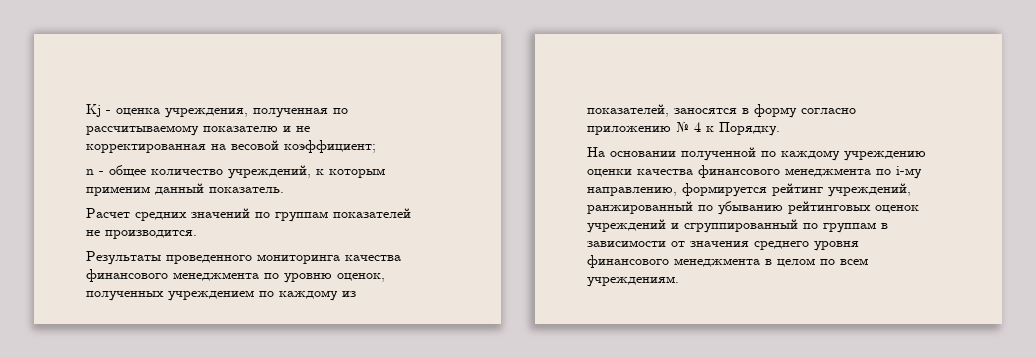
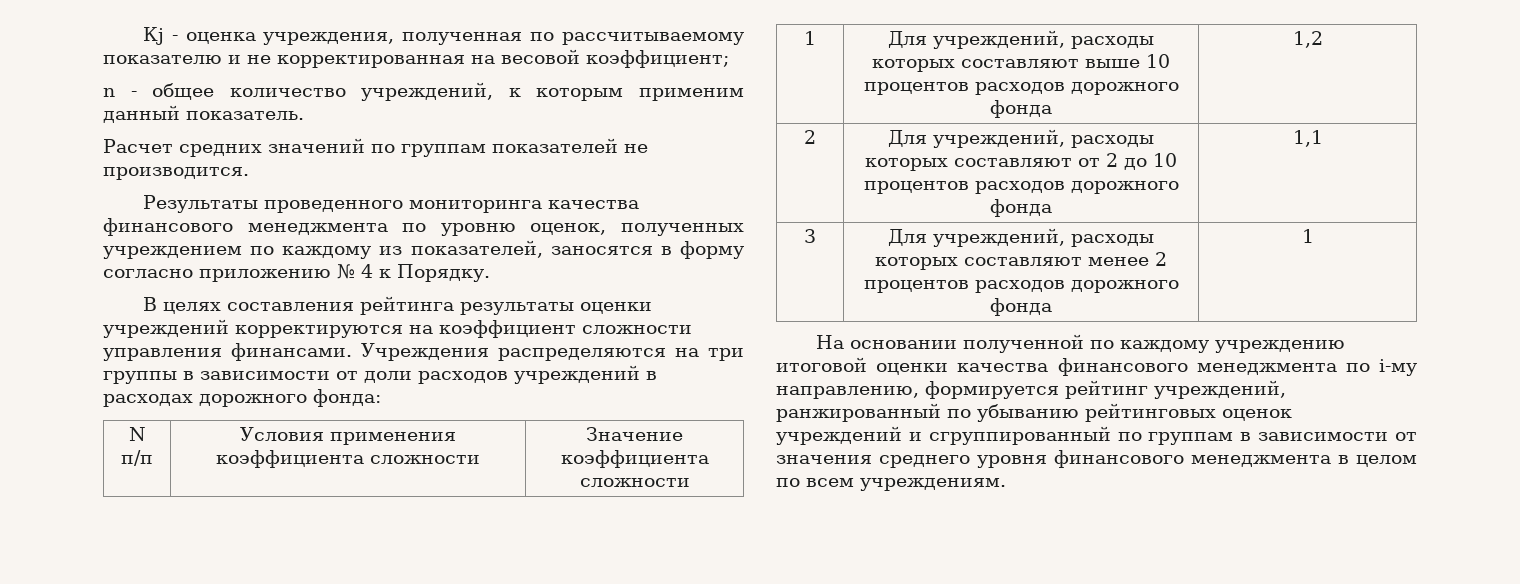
+ В целях составления рейтинга результаты оценки учреждений корректируются на коэффициент сложности управления финансами. Учреждения распределяются на три группы в зависимости от доли расходов учреждений в расходах дорожного фонда:
+ N п/п | Условия применения коэффициента сложности | Значение коэффициента сложности
+ 1 | Для учреждений, расходы которых составляют выше 10 процентов расходов дорожного фонда | 1,2
+ 2 | Для учреждений, расходы которых составляют от 2 до 10 процентов расходов дорожного фонда | 1,1
+ 3 | Для учреждений, расходы которых составляют менее 2 процентов расходов дорожного фонда | 1
- На основании полученной по каждому учреждению оценки качества финансового менеджмента по i-му направлению, формируется рейтинг учреждений, ранжированный по убыванию рейтинговых оценок учреждений и сгруппированный по группам в зависимости от значения среднего уровня финансового менеджмента в целом по всем учреждениям.
+ На основании полученной по каждому учреждению итоговой оценки качества финансового менеджмента по i-му направлению, формируется рейтинг учреждений, ранжированный по убыванию рейтинговых оценок учреждений и сгруппированный по группам в зависимости от значения среднего уровня финансового менеджмента в целом по всем учреждениям.

